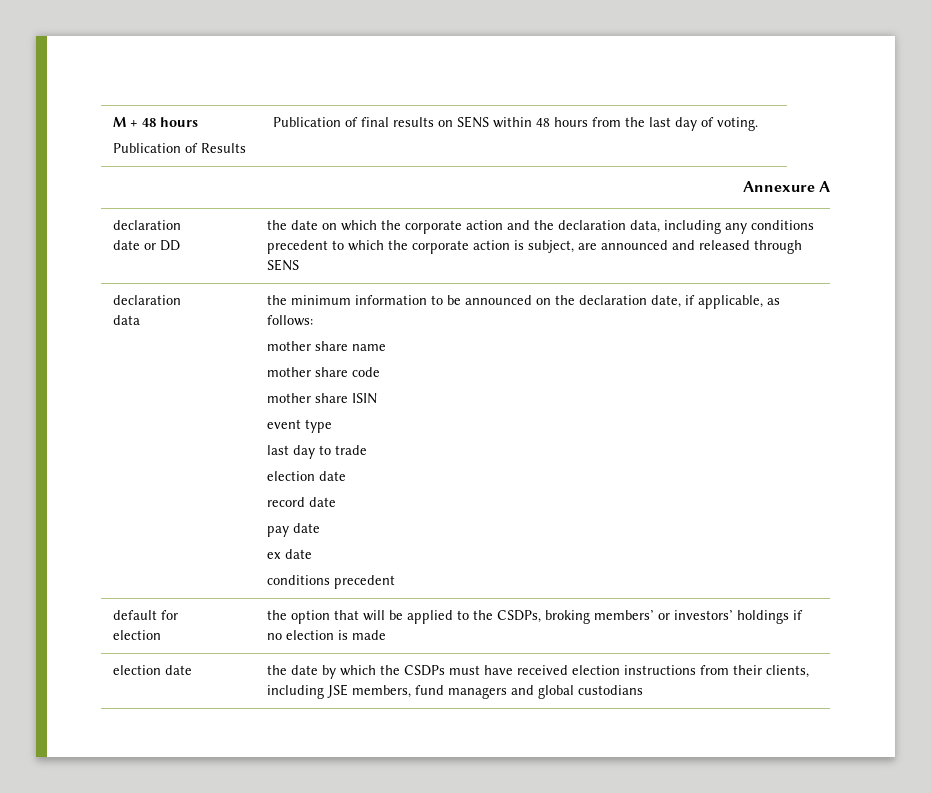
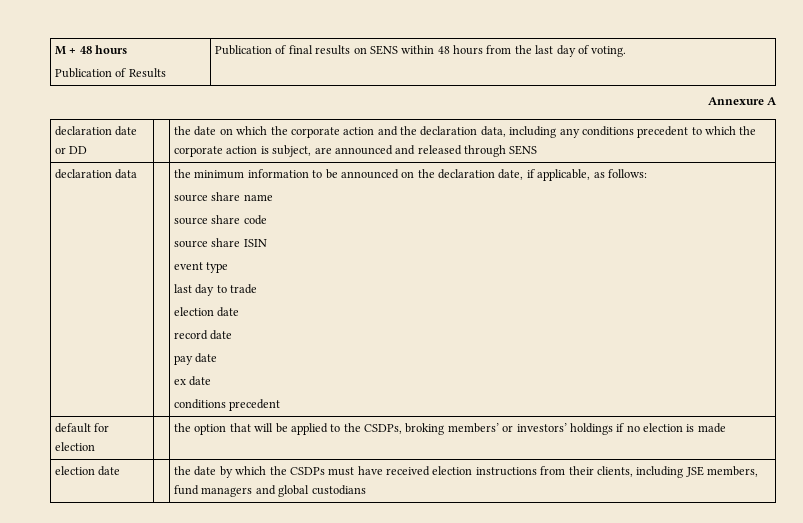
- mother share name
+ source share name
- mother share code
+ source share code
- mother share ISIN
+ source share ISIN

